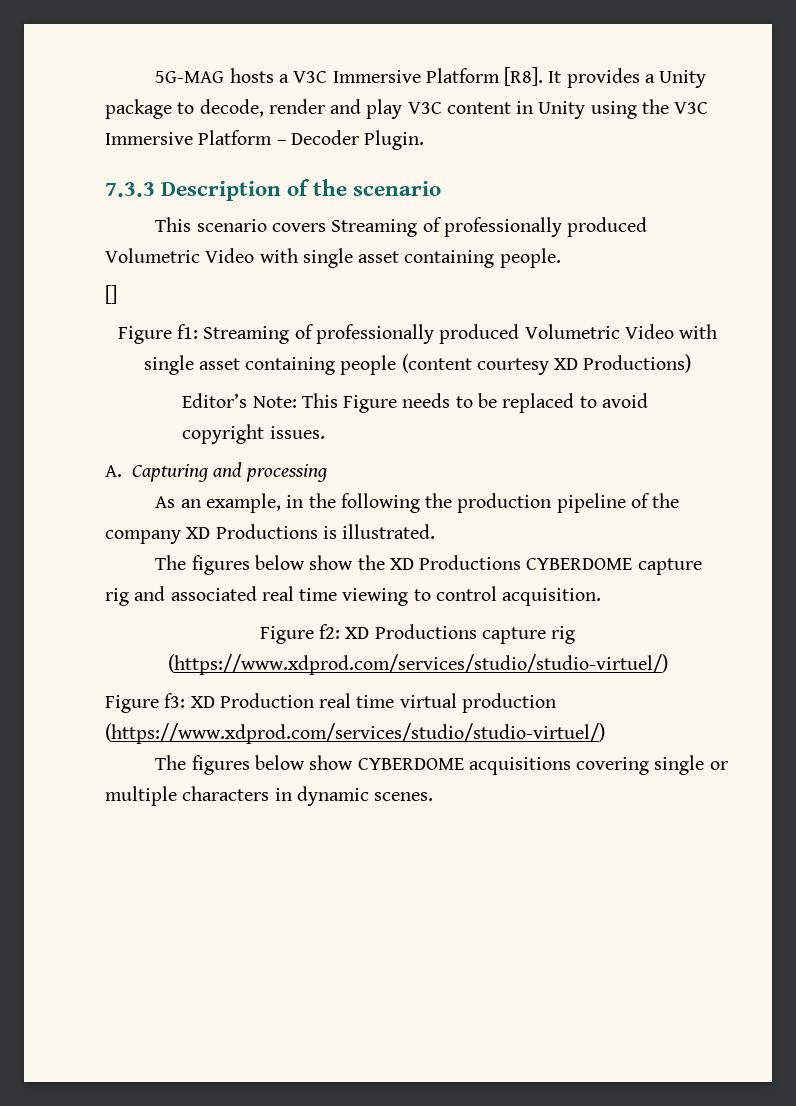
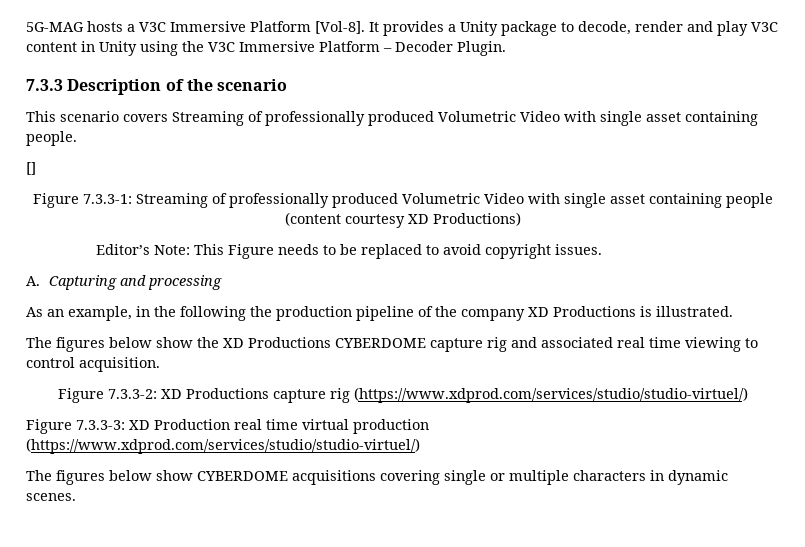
- 5G-MAG hosts a V3C Immersive Platform [R8]. It provides a Unity package to decode, render and play V3C content in Unity using the V3C Immersive Platform – Decoder Plugin.
+ 5G-MAG hosts a V3C Immersive Platform [Vol-8]. It provides a Unity package to decode, render and play V3C content in Unity using the V3C Immersive Platform – Decoder Plugin.
- Figure f1: Streaming of professionally produced Volumetric Video with single asset containing people (content courtesy XD Productions)
+ Figure 7.3.3-1: Streaming of professionally produced Volumetric Video with single asset containing people (content courtesy XD Productions)
- Figure f2: XD Productions capture rig (https://www.xdprod.com/services/studio/studio-virtuel/)
+ Figure 7.3.3-2: XD Productions capture rig (https://www.xdprod.com/services/studio/studio-virtuel/)
- Figure f3: XD Production real time virtual production (https://www.xdprod.com/services/studio/studio-virtuel/)
+ Figure 7.3.3-3: XD Production real time virtual production (https://www.xdprod.com/services/studio/studio-virtuel/)

